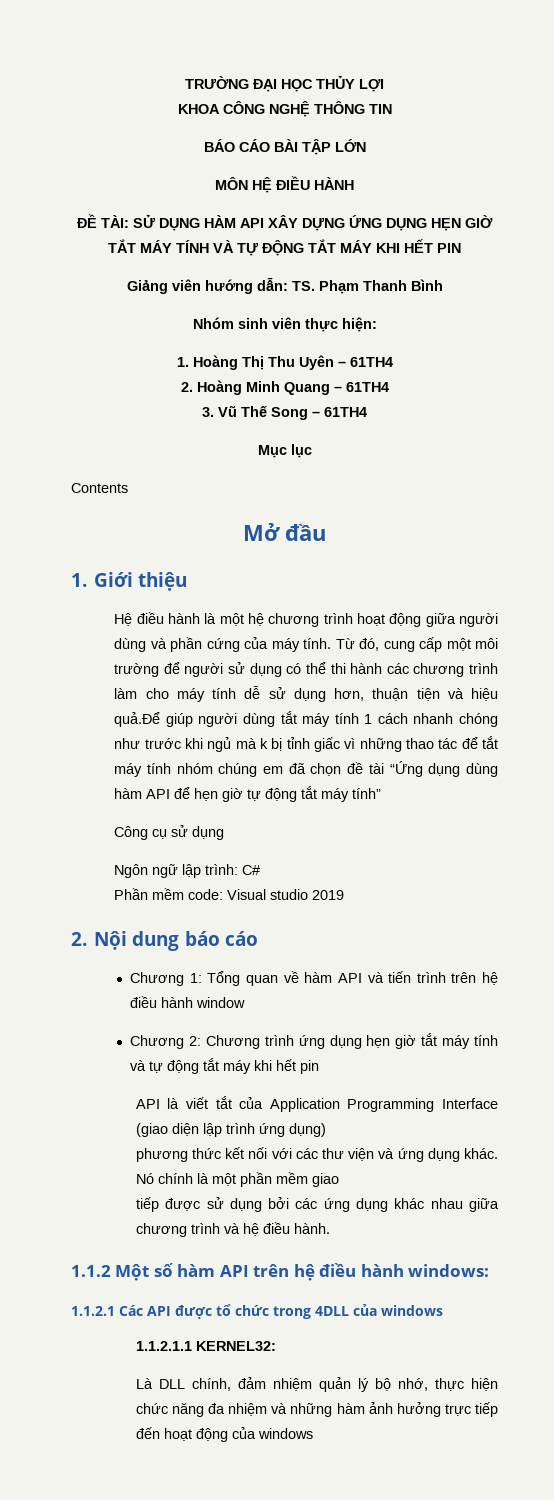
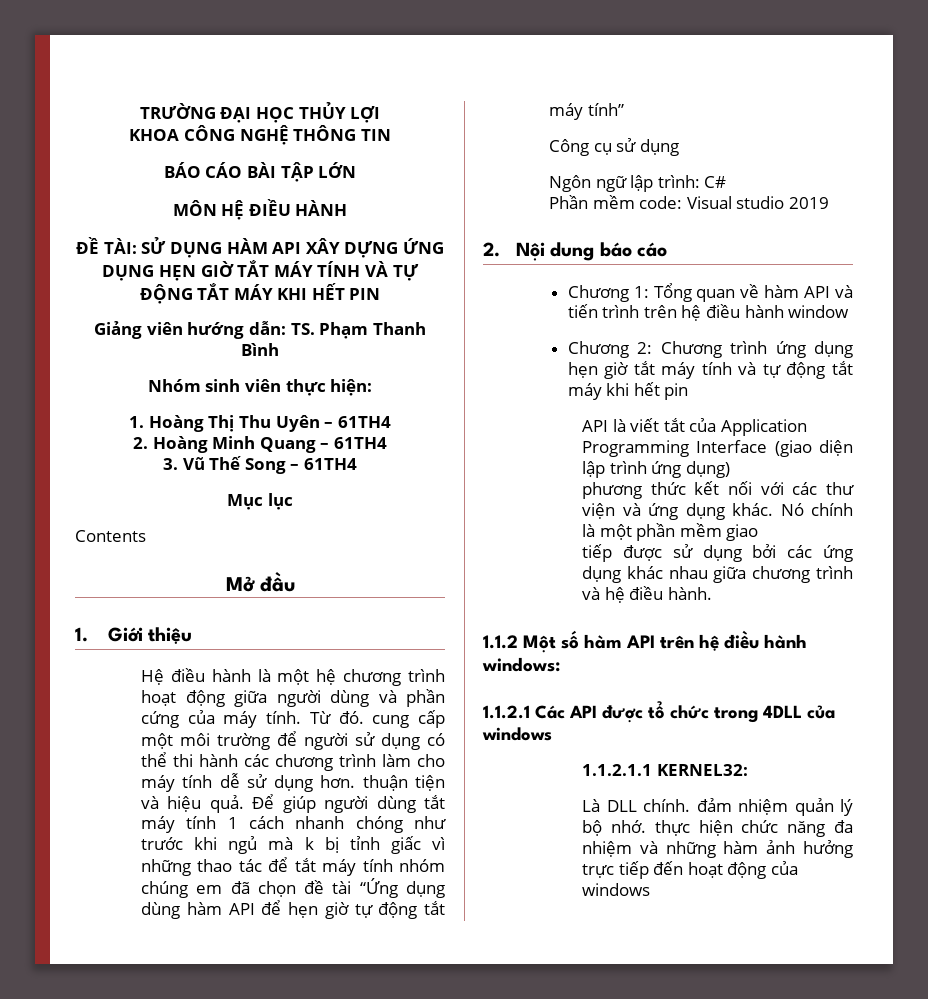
- Từ đó, cung cấp một môi trường để người sử dụng có thể thi hành các chương trình làm cho máy tính dễ sử dụng hơn, thuận tiện và hiệu quả.Để giúp người dùng tắt máy tính 1 cách nhanh chóng như trước khi ngủ mà k bị tỉnh giấc vì những thao tác để tắt máy tính nhóm chúng em đã chọn đề tài “Ứng dụng dùng hàm API để hẹn giờ tự động tắt máy tính”
+ Từ đó. cung cấp một môi trường để người sử dụng có thể thi hành các chương trình làm cho máy tính dễ sử dụng hơn. thuận tiện và hiệu quả. Để giúp người dùng tắt máy tính 1 cách nhanh chóng như trước khi ngủ mà k bị tỉnh giấc vì những thao tác để tắt máy tính nhóm chúng em đã chọn đề tài “Ứng dụng dùng hàm API để hẹn giờ tự động tắt máy tính”
- Là DLL chính, đảm nhiệm quản lý bộ nhớ, thực hiện chức năng đa nhiệm và những hàm ảnh hưởng trực tiếp đến hoạt động của windows
+ Là DLL chính. đảm nhiệm quản lý bộ nhớ. thực hiện chức năng đa nhiệm và những hàm ảnh hưởng trực tiếp đến hoạt động của windows

